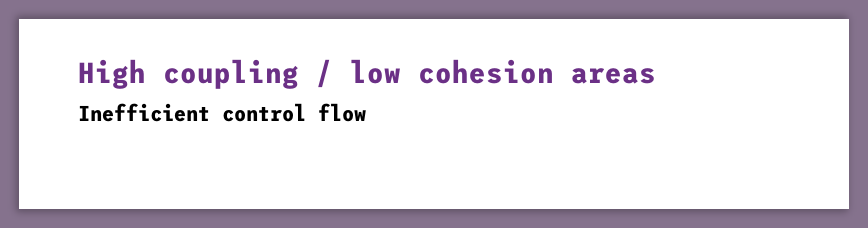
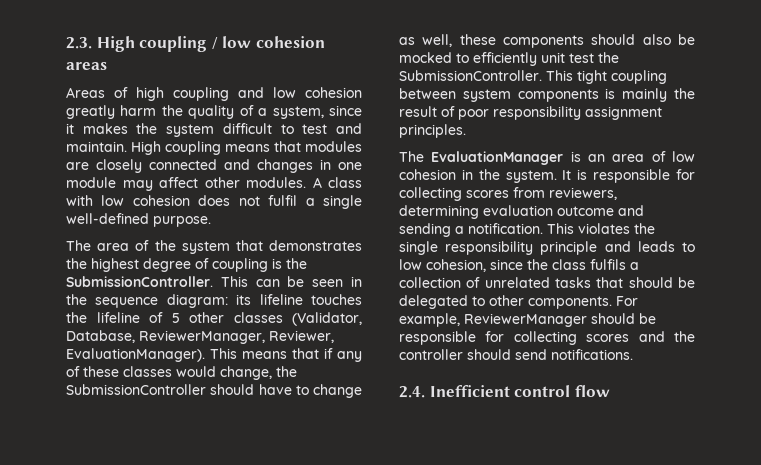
- High coupling / low cohesion areas
+ 2.3. High coupling / low cohesion areas
- Inefficient control flow
+ Areas of high coupling and low cohesion greatly harm the quality of a system, since it makes the system difficult to test and maintain. High coupling means that modules are closely connected and changes in one module may affect other modules. A class with low cohesion does not fulfil a single well-defined purpose.
+ The area of the system that demonstrates the highest degree of coupling is the SubmissionController. This can be seen in the sequence diagram: its lifeline touches the lifeline of 5 other classes (Validator, Database, ReviewerManager, Reviewer, EvaluationManager). This means that if any of these classes would change, the SubmissionController should have to change as well, these components should also be mocked to efficiently unit test the SubmissionController. This tight coupling between system components is mainly the result of poor responsibility assignment principles.
+ The EvaluationManager is an area of low cohesion in the system. It is responsible for collecting scores from reviewers, determining evaluation outcome and sending a notification. This violates the single responsibility principle and leads to low cohesion, since the class fulfils a collection of unrelated tasks that should be delegated to other components. For example, ReviewerManager should be responsible for collecting scores and the controller should send notifications.
+ 2.4. Inefficient control flow

